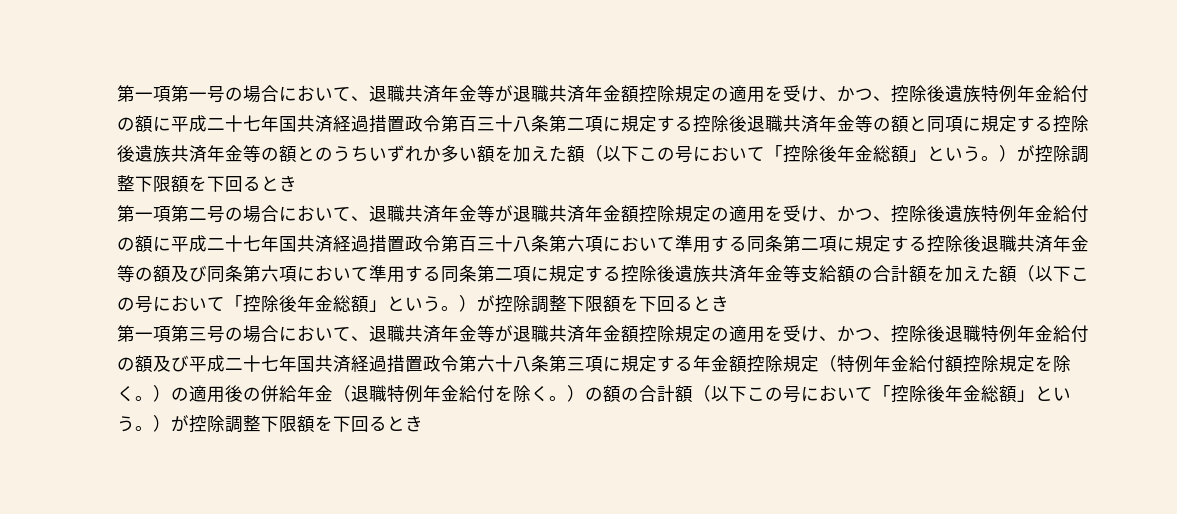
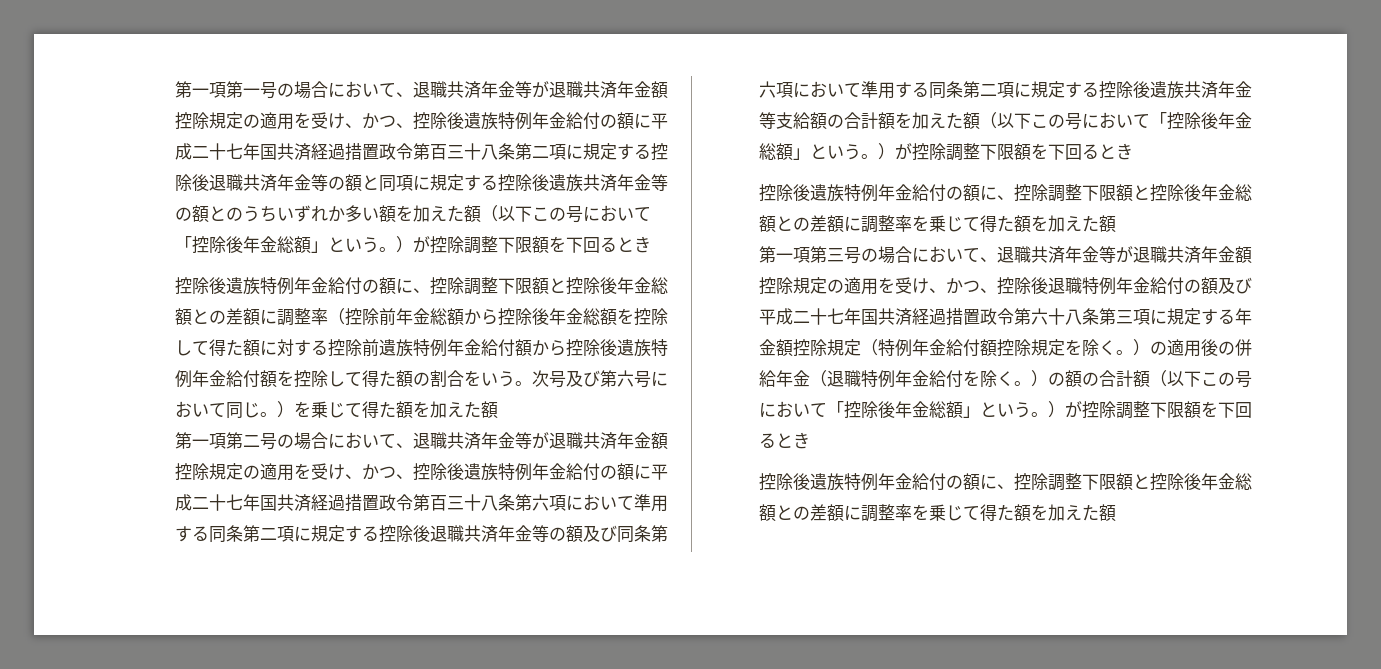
+ 控除後遺族特例年金給付の額に、控除調整下限額と控除後年金総額との差額に調整率（控除前年金総額から控除後年金総額を控除して得た額に対する控除前遺族特例年金給付額から控除後遺族特例年金給付額を控除して得た額の割合をいう。次号及び第六号において同じ。）を乗じて得た額を加えた額
  第一項第二号の場合において、退職共済年金等が退職共済年金額控除規定の適用を受け、かつ、控除後遺族特例年金給付の額に平成二十七年国共済経過措置政令第百三十八条第六項において準用する同条第二項に規定する控除後退職共済年金等の額及び同条第六項において準用する同条第二項に規定する控除後遺族共済年金等支給額の合計額を加えた額（以下この号において「控除後年金総額」という。）が控除調整下限額を下回るとき
+ 控除後遺族特例年金給付の額に、控除調整下限額と控除後年金総額との差額に調整率を乗じて得た額を加えた額
  第一項第三号の場合において、退職共済年金等が退職共済年金額控除規定の適用を受け、かつ、控除後退職特例年金給付の額及び平成二十七年国共済経過措置政令第六十八条第三項に規定する年金額控除規定（特例年金給付額控除規定を除く。）の適用後の併給年金（退職特例年金給付を除く。）の額の合計額（以下この号において「控除後年金総額」という。）が控除調整下限額を下回るとき
+ 控除後遺族特例年金給付の額に、控除調整下限額と控除後年金総額との差額に調整率を乗じて得た額を加えた額

